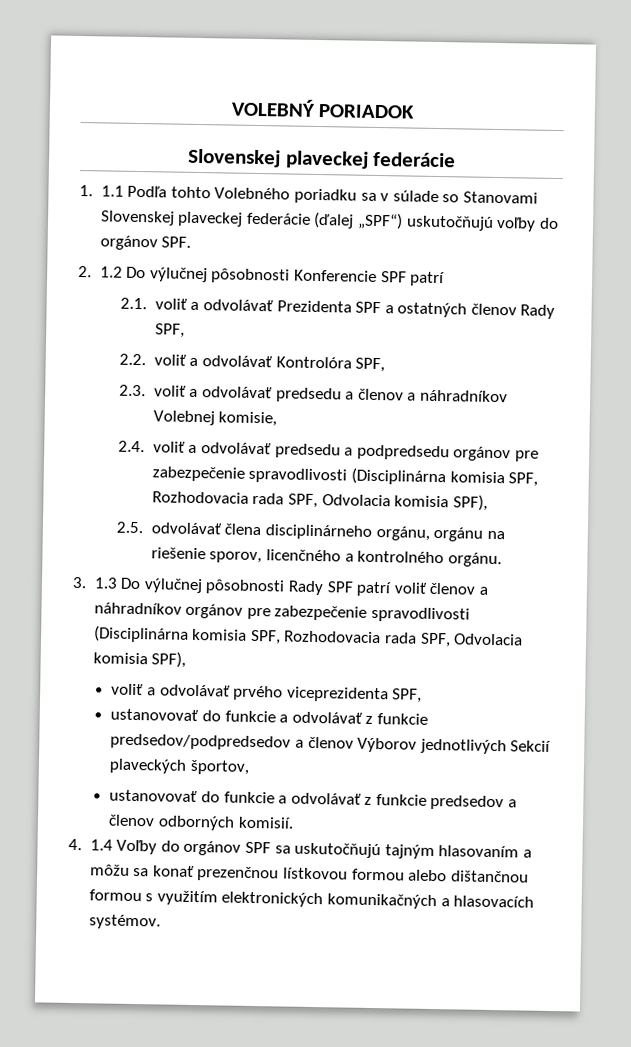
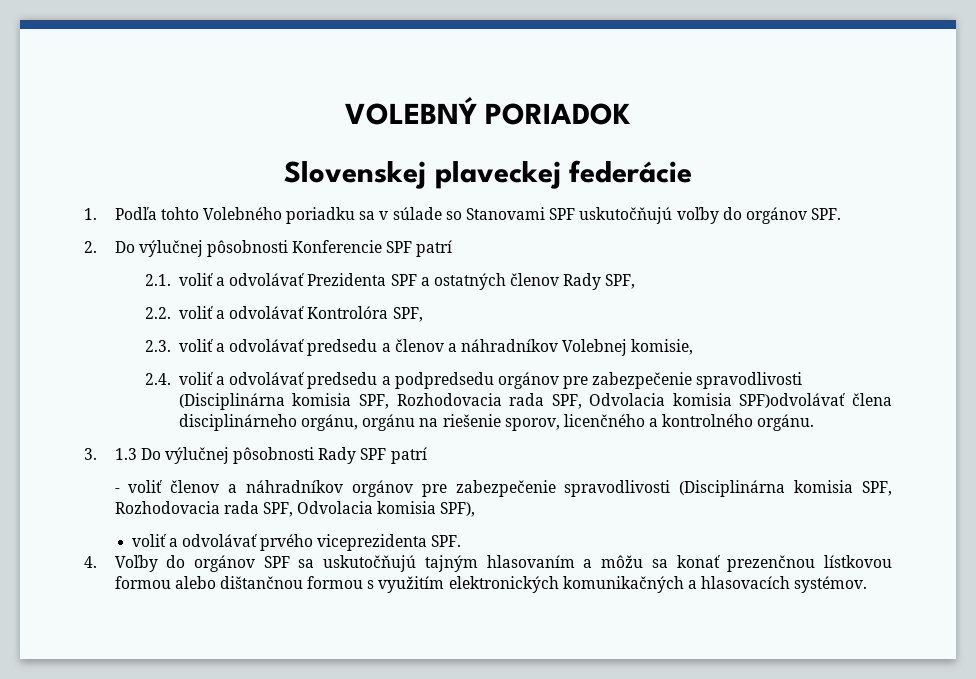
- 1. 1.1 Podľa tohto Volebného poriadku sa v súlade so Stanovami Slovenskej plaveckej federácie (ďalej „SPF“) uskutočňujú voľby do orgánov SPF.
+ 1. Podľa tohto Volebného poriadku sa v súlade so Stanovami SPF uskutočňujú voľby do orgánov SPF.
- 2. 1.2 Do výlučnej pôsobnosti Konferencie SPF patrí
+ 2. Do výlučnej pôsobnosti Konferencie SPF patrí
- 2.4. voliť a odvolávať predsedu a podpredsedu orgánov pre zabezpečenie spravodlivosti (Disciplinárna komisia SPF, Rozhodovacia rada SPF, Odvolacia komisia SPF),
- 2.5. odvolávať člena disciplinárneho orgánu, orgánu na riešenie sporov, licenčného a kontrolného orgánu.
+ 2.4. voliť a odvolávať predsedu a podpredsedu orgánov pre zabezpečenie spravodlivosti (Disciplinárna komisia SPF, Rozhodovacia rada SPF, Odvolacia komisia SPF)odvolávať člena disciplinárneho orgánu, orgánu na riešenie sporov, licenčného a kontrolného orgánu.
- 3. 1.3 Do výlučnej pôsobnosti Rady SPF patrí voliť členov a náhradníkov orgánov pre zabezpečenie spravodlivosti (Disciplinárna komisia SPF, Rozhodovacia rada SPF, Odvolacia komisia SPF),
+ 3. 1.3 Do výlučnej pôsobnosti Rady SPF patrí
+ - voliť členov a náhradníkov orgánov pre zabezpečenie spravodlivosti (Disciplinárna komisia SPF, Rozhodovacia rada SPF, Odvolacia komisia SPF),
- voliť a odvolávať prvého viceprezidenta SPF,
- ustanovovať do funkcie a odvolávať z funkcie predsedov/podpredsedov a členov Výborov jednotlivých Sekcií plaveckých športov,
- ustanovovať do funkcie a odvolávať z funkcie predsedov a členov odborných komisií.
+ voliť a odvolávať prvého viceprezidenta SPF.
- 4. 1.4 Voľby do orgánov SPF sa uskutočňujú tajným hlasovaním a môžu sa konať prezenčnou lístkovou formou alebo dištančnou formou s využitím elektronických komunikačných a hlasovacích systémov.
+ 4. Voľby do orgánov SPF sa uskutočňujú tajným hlasovaním a môžu sa konať prezenčnou lístkovou formou alebo dištančnou formou s využitím elektronických komunikačných a hlasovacích systémov.

